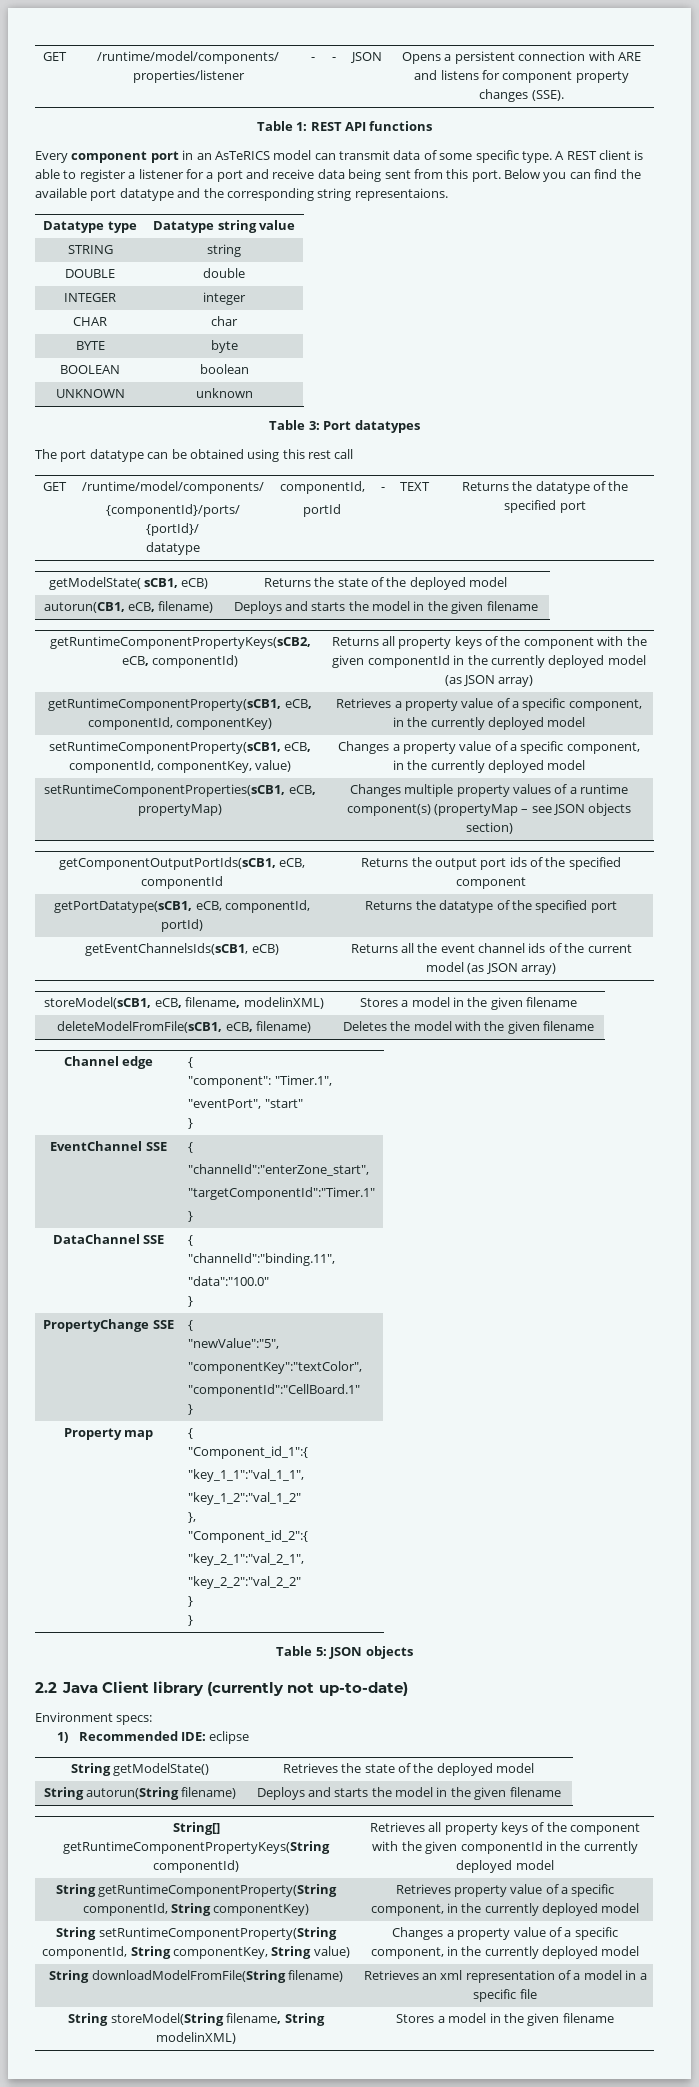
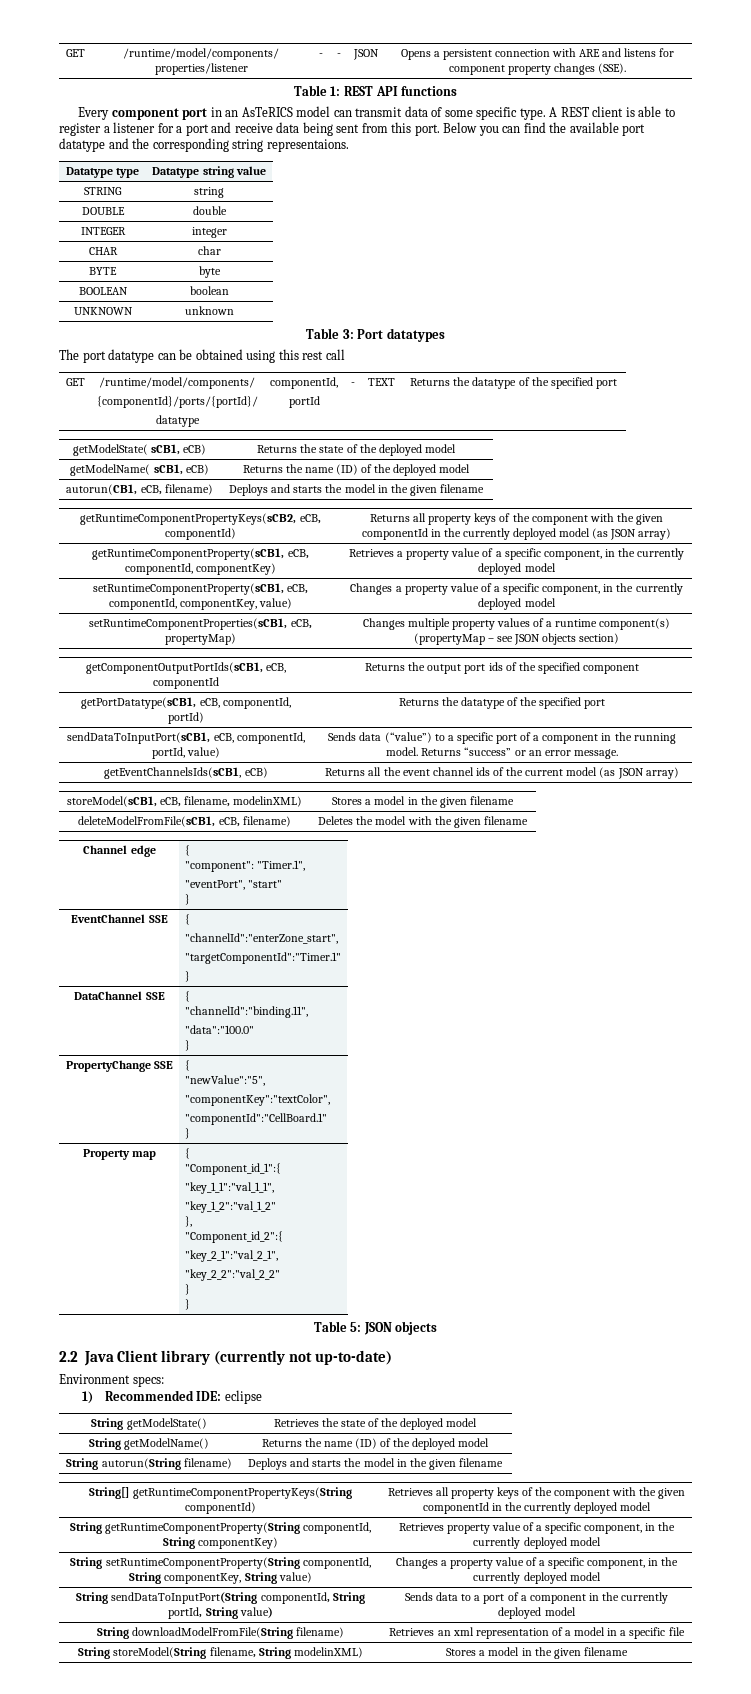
+ getModelName( sCB1, eCB) | Returns the name (ID) of the deployed model
+ sendDataToInputPort(sCB1, eCB, componentId, portId, value) | Sends data (“value”) to a specific port of a component in the running model. Returns “success” or an error message.
+ String getModelName() | Returns the name (ID) of the deployed model
+ String sendDataToInputPort(String componentId, String portId, String value) | Sends data to a port of a component in the currently deployed model

